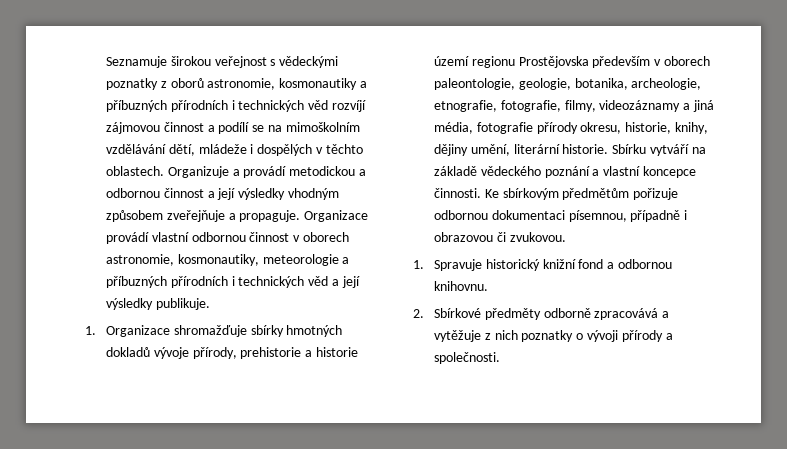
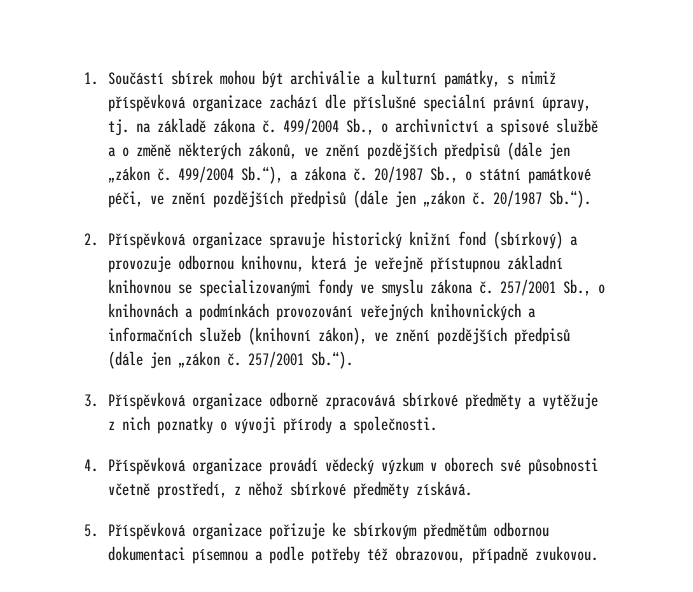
- Seznamuje širokou veřejnost s vědeckými poznatky z oborů astronomie, kosmonautiky a příbuzných přírodních i technických věd rozvíjí zájmovou činnost a podílí se na mimoškolním vzdělávání dětí, mládeže i dospělých v těchto oblastech. Organizuje a provádí metodickou a odbornou činnost a její výsledky vhodným způsobem zveřejňuje a propaguje. Organizace provádí vlastní odbornou činnost v oborech astronomie, kosmonautiky, meteorologie a příbuzných přírodních i technických věd a její výsledky publikuje.
- 1. Organizace shromažďuje sbírky hmotných dokladů vývoje přírody, prehistorie a historie území regionu Prostějovska především v oborech paleontologie, geologie, botanika, archeologie, etnografie, fotografie, filmy, videozáznamy a jiná média, fotografie přírody okresu, historie, knihy, dějiny umění, literární historie. Sbírku vytváří na základě vědeckého poznání a vlastní koncepce činnosti. Ke sbírkovým předmětům pořizuje odbornou dokumentaci písemnou, případně i obrazovou či zvukovou.
- 1. Spravuje historický knižní fond a odbornou knihovnu.
- 2. Sbírkové předměty odborně zpracovává a vytěžuje z nich poznatky o vývoji přírody a společnosti.
+ 1. Součástí sbírek mohou být archiválie a kulturní památky, s nimiž příspěvková organizace zachází dle příslušné speciální právní úpravy, tj. na základě zákona č. 499/2004 Sb., o archivnictví a spisové službě a o změně některých zákonů, ve znění pozdějších předpisů (dále jen „zákon č. 499/2004 Sb.“), a zákona č. 20/1987 Sb., o státní památkové péči, ve znění pozdějších předpisů (dále jen „zákon č. 20/1987 Sb.“).
+ 2. Příspěvková organizace spravuje historický knižní fond (sbírkový) a provozuje odbornou knihovnu, která je veřejně přístupnou základní knihovnou se specializovanými fondy ve smyslu zákona č. 257/2001 Sb., o knihovnách a podmínkách provozování veřejných knihovnických a informačních služeb (knihovní zákon), ve znění pozdějších předpisů (dále jen „zákon č. 257/2001 Sb.“).
+ 3. Příspěvková organizace odborně zpracovává sbírkové předměty a vytěžuje z nich poznatky o vývoji přírody a společnosti.
+ 4. Příspěvková organizace provádí vědecký výzkum v oborech své působnosti včetně prostředí, z něhož sbírkové předměty získává.
+ 5. Příspěvková organizace pořizuje ke sbírkovým předmětům odbornou dokumentaci písemnou a podle potřeby též obrazovou, případně zvukovou.

